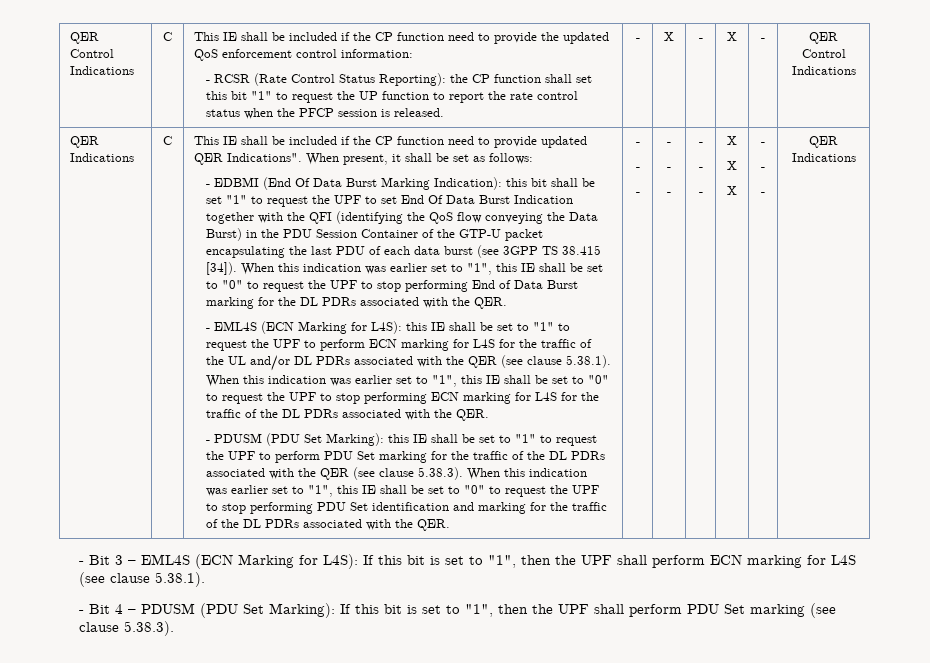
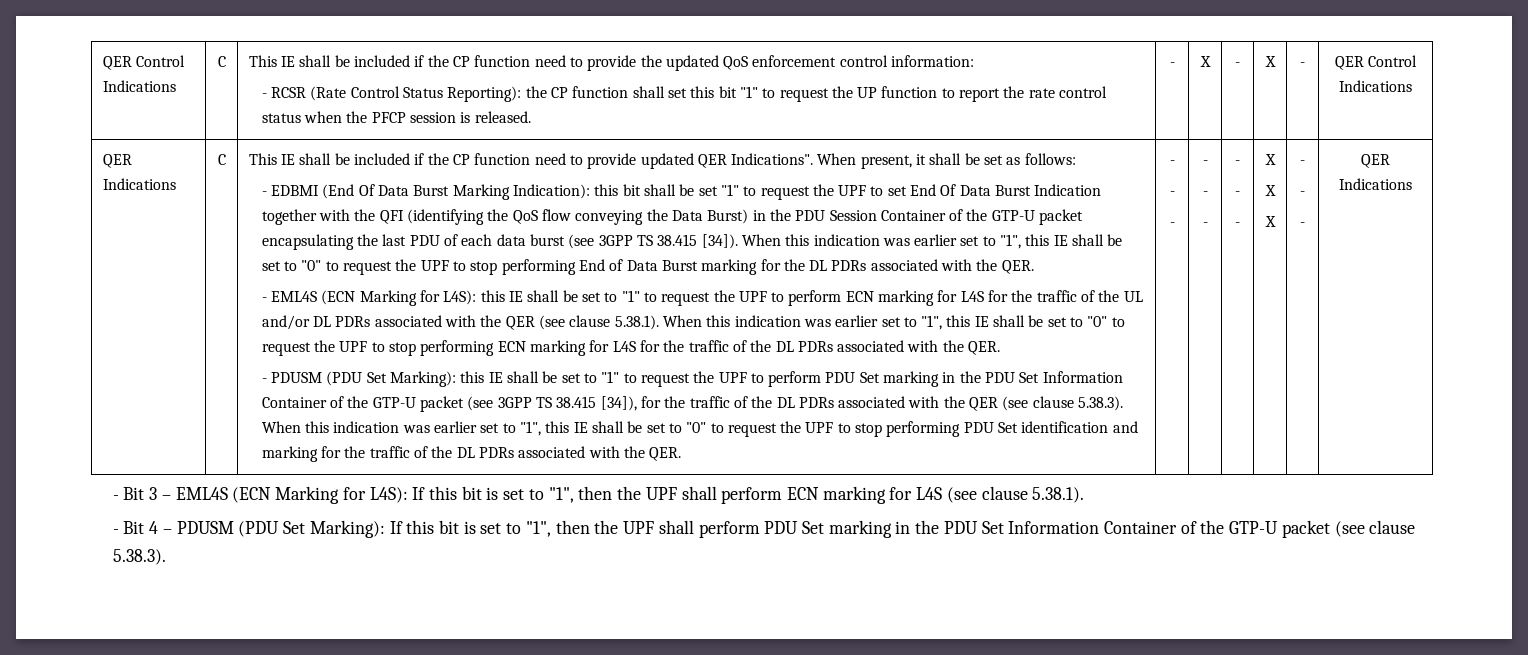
- this IE shall be set to "1" to request the UPF to perform PDU Set marking for the traffic of the DL PDRs associated with the QER (see clause 5.38.3). When this indication was earlier set to "1", this IE shall be set to "0" to request the UPF to stop performing PDU Set identification and marking for the traffic of the DL PDRs associated with the QER.
+ this IE shall be set to "1" to request the UPF to perform PDU Set marking in the PDU Set Information Container of the GTP-U packet (see 3GPP TS 38.415 [34]), for the traffic of the DL PDRs associated with the QER (see clause 5.38.3). When this indication was earlier set to "1", this IE shall be set to "0" to request the UPF to stop performing PDU Set identification and marking for the traffic of the DL PDRs associated with the QER.
- - Bit 4 – PDUSM (PDU Set Marking): If this bit is set to "1", then the UPF shall perform PDU Set marking (see clause 5.38.3).
+ - Bit 4 – PDUSM (PDU Set Marking): If this bit is set to "1", then the UPF shall perform PDU Set marking in the PDU Set Information Container of the GTP-U packet (see clause 5.38.3).

